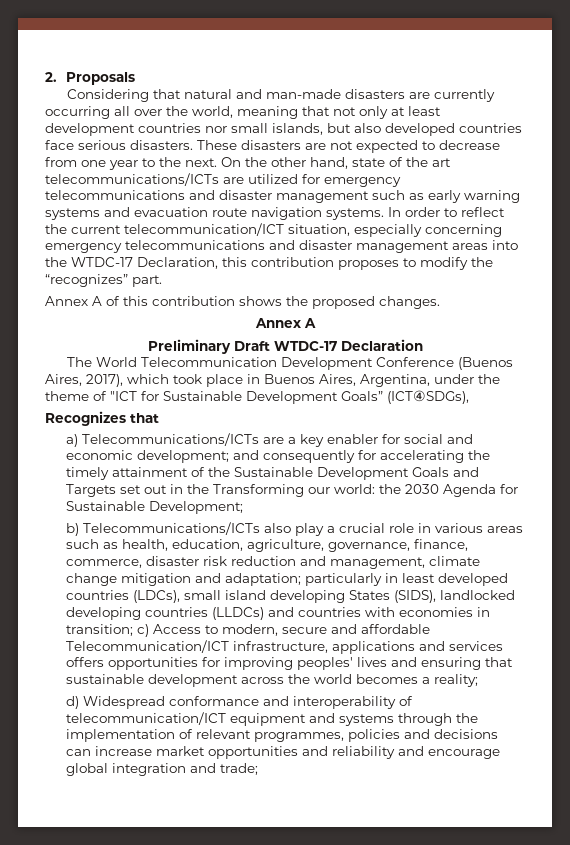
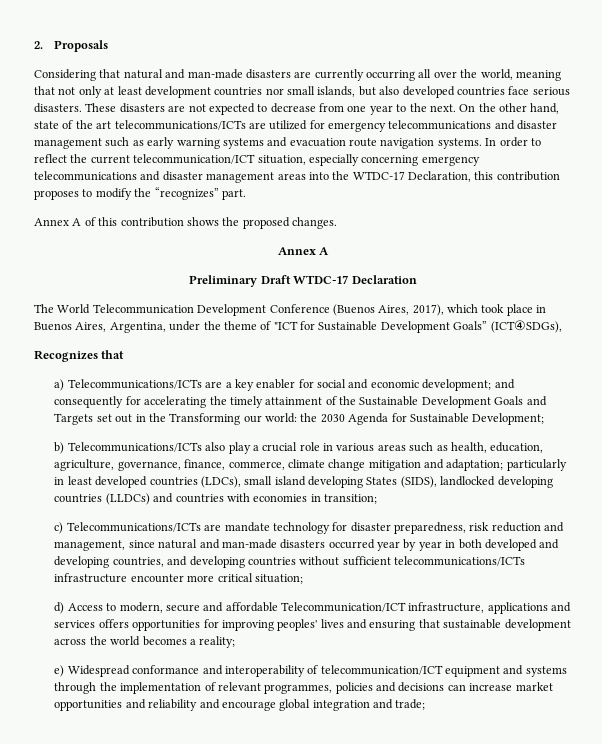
- b) Telecommunications/ICTs also play a crucial role in various areas such as health, education, agriculture, governance, finance, commerce, disaster risk reduction and management, climate change mitigation and adaptation;
+ b) Telecommunications/ICTs also play a crucial role in various areas such as health, education, agriculture, governance, finance, commerce, climate change mitigation and adaptation;
- particularly in least developed countries (LDCs), small island developing States (SIDS), landlocked developing countries (LLDCs) and countries with economies in transition; c) Access to modern, secure and affordable Telecommunication/ICT infrastructure, applications and services offers opportunities for improving peoples' lives and ensuring that sustainable development across the world becomes a reality;
+ particularly in least developed countries (LDCs), small island developing States (SIDS), landlocked developing countries (LLDCs) and countries with economies in transition;
+ c) Telecommunications/ICTs are mandate technology for disaster preparedness, risk reduction and management, since natural and man-made disasters occurred year by year in both developed and developing countries, and developing countries without sufficient telecommunications/ICTs infrastructure encounter more critical situation;
+ d) Access to modern, secure and affordable Telecommunication/ICT infrastructure, applications and services offers opportunities for improving peoples' lives and ensuring that sustainable development across the world becomes a reality;
- d) Widespread conformance and interoperability of telecommunication/ICT equipment and systems through the implementation of relevant programmes, policies and decisions can increase market opportunities and reliability and encourage global integration and trade;
+ e) Widespread conformance and interoperability of telecommunication/ICT equipment and systems through the implementation of relevant programmes, policies and decisions can increase market opportunities and reliability and encourage global integration and trade;

